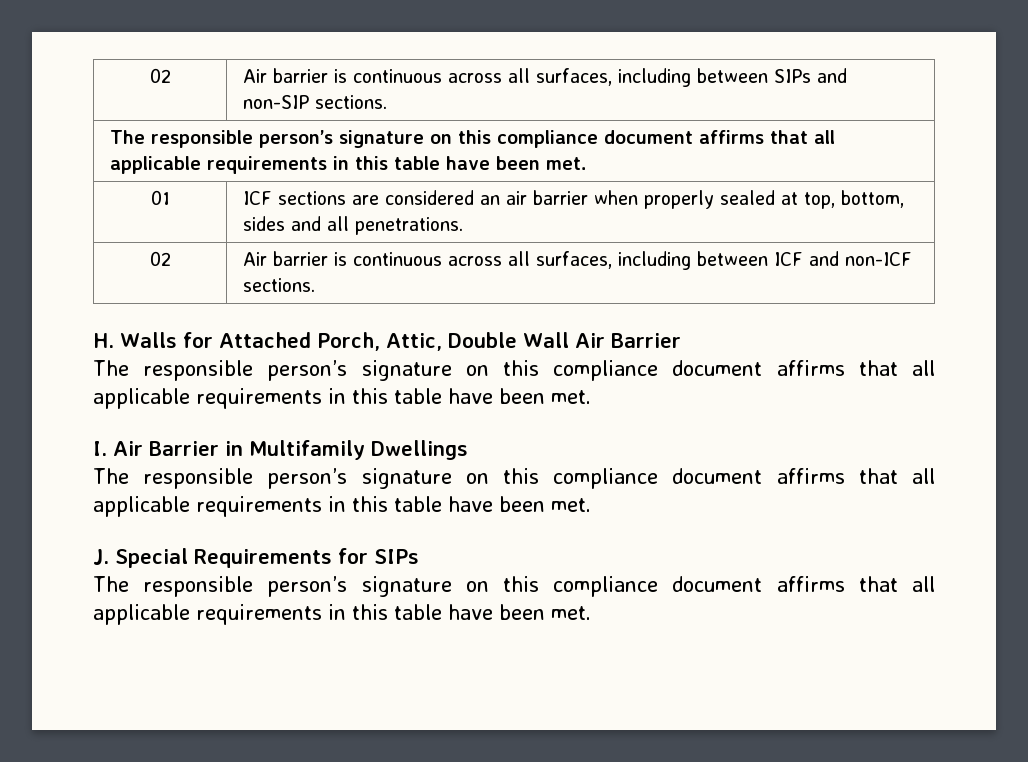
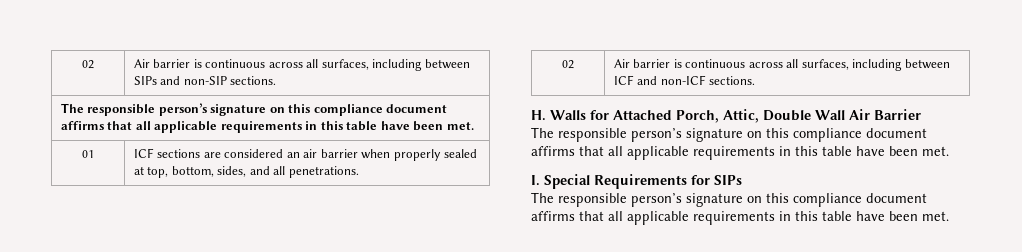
- 01 | ICF sections are considered an air barrier when properly sealed at top, bottom, sides and all penetrations.
+ 01 | ICF sections are considered an air barrier when properly sealed at top, bottom, sides, and all penetrations.
- I. Air Barrier in Multifamily Dwellings
- The responsible person’s signature on this compliance document affirms that all applicable requirements in this table have been met.
- J. Special Requirements for SIPs
+ I. Special Requirements for SIPs

